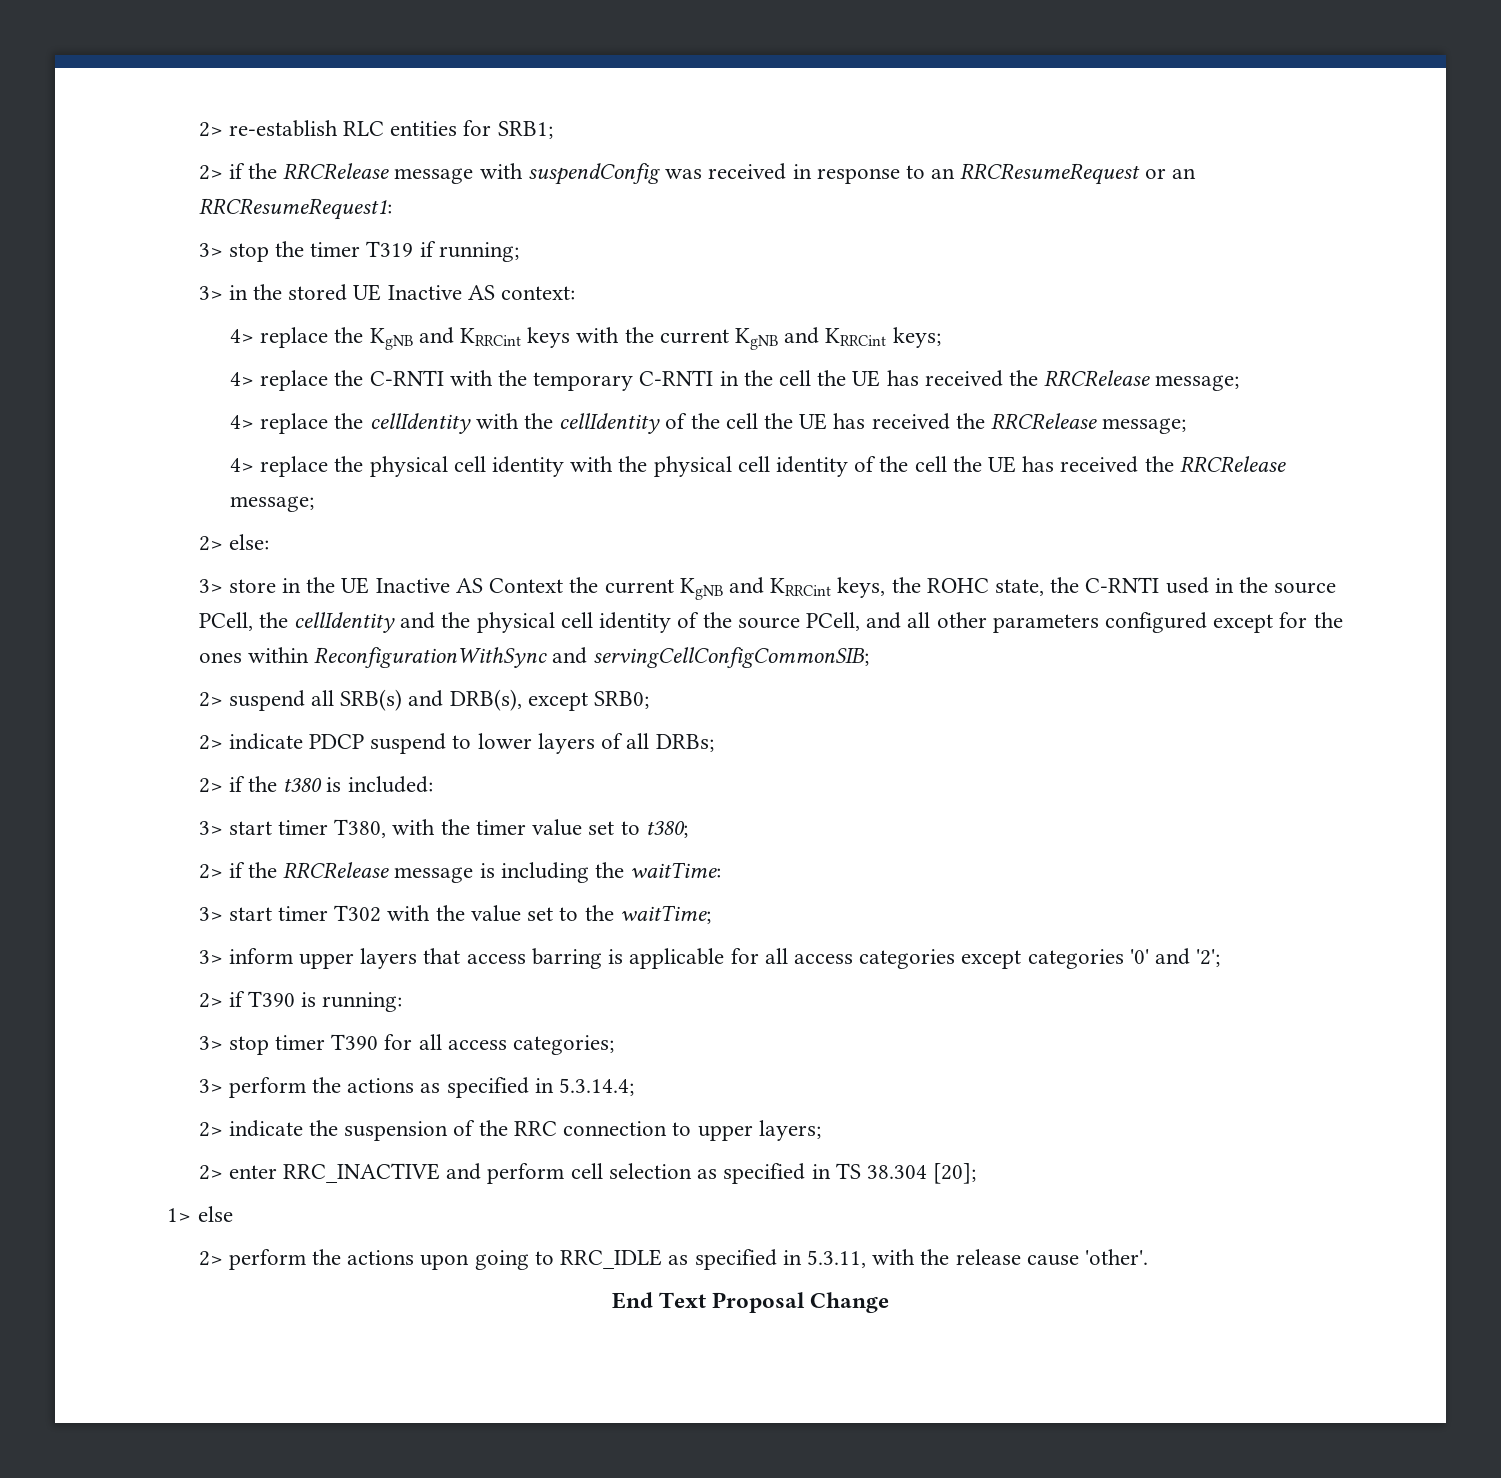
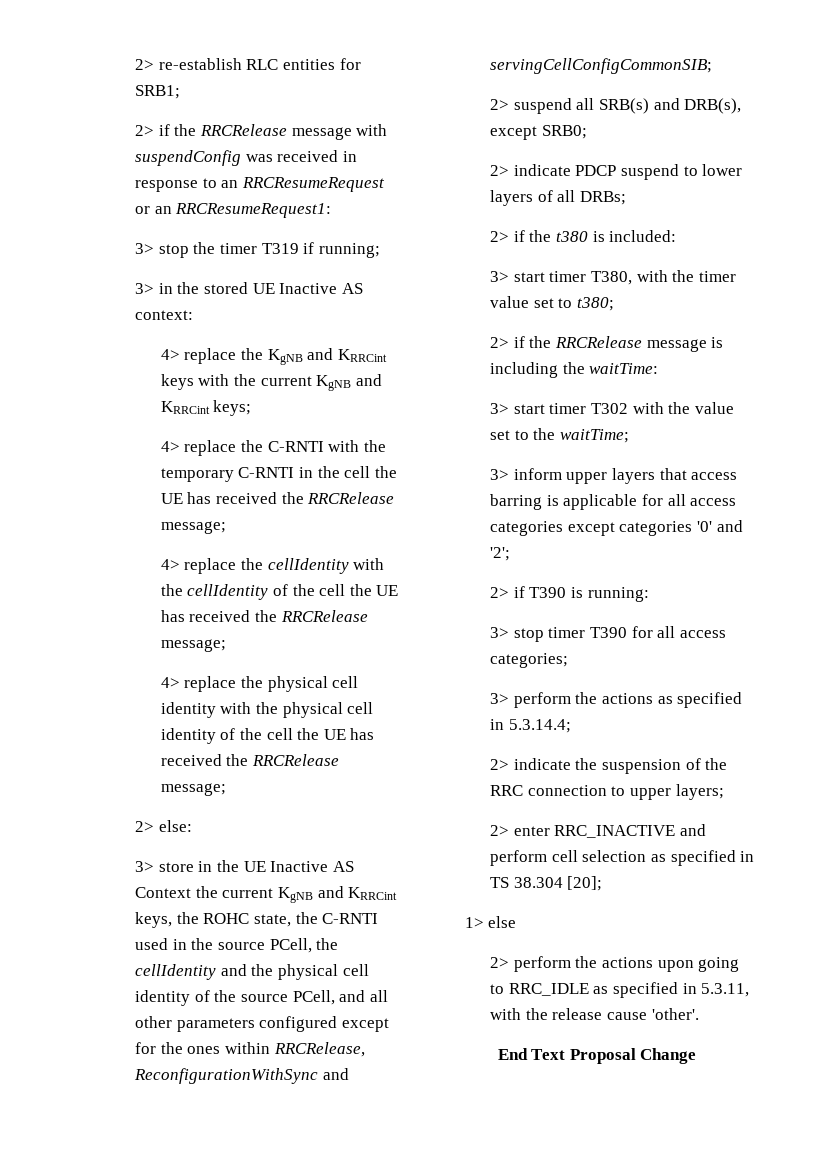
- 3> store in the UE Inactive AS Context the current KgNB and KRRCint keys, the ROHC state, the C-RNTI used in the source PCell, the cellIdentity and the physical cell identity of the source PCell, and all other parameters configured except for the ones within ReconfigurationWithSync and servingCellConfigCommonSIB;
+ 3> store in the UE Inactive AS Context the current KgNB and KRRCint keys, the ROHC state, the C-RNTI used in the source PCell, the cellIdentity and the physical cell identity of the source PCell, and all other parameters configured except for the ones within RRCRelease, ReconfigurationWithSync and servingCellConfigCommonSIB;

